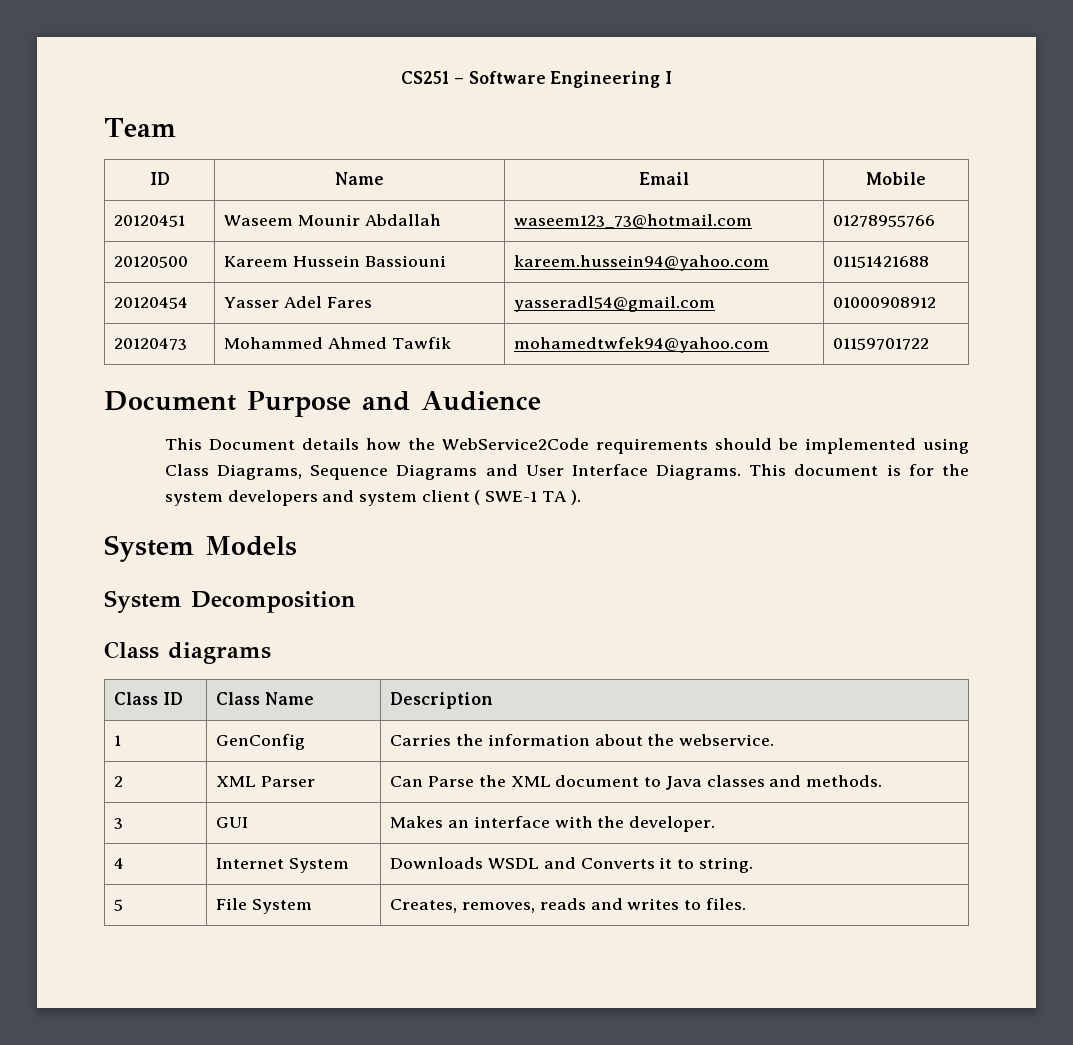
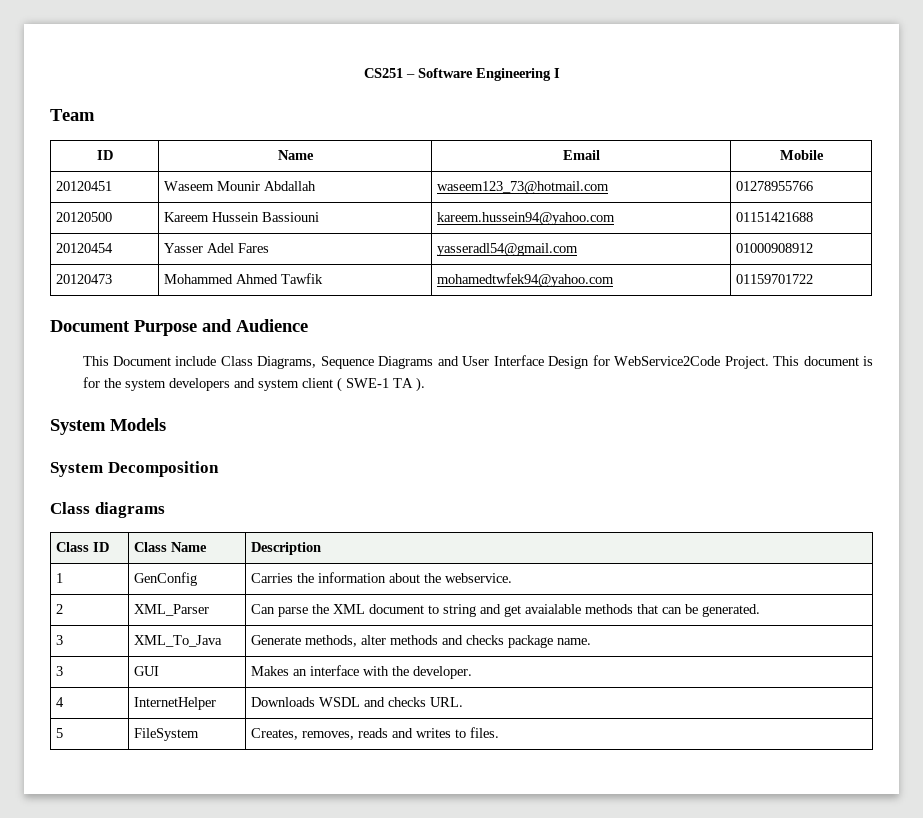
- This Document details how the WebService2Code requirements should be implemented using Class Diagrams, Sequence Diagrams and User Interface Diagrams.
+ This Document include Class Diagrams, Sequence Diagrams and User Interface Design for WebService2Code Project.
- 2 | XML Parser | Can Parse the XML document to Java classes and methods.
+ 2 | XML_Parser | Can parse the XML document to string and get avaialable methods that can be generated.
+ 3 | XML_To_Java | Generate methods, alter methods and checks package name.
- 4 | Internet System | Downloads WSDL and Converts it to string.
+ 4 | InternetHelper | Downloads WSDL and checks URL.
- 5 | File System | Creates, removes, reads and writes to files.
+ 5 | FileSystem | Creates, removes, reads and writes to files.

